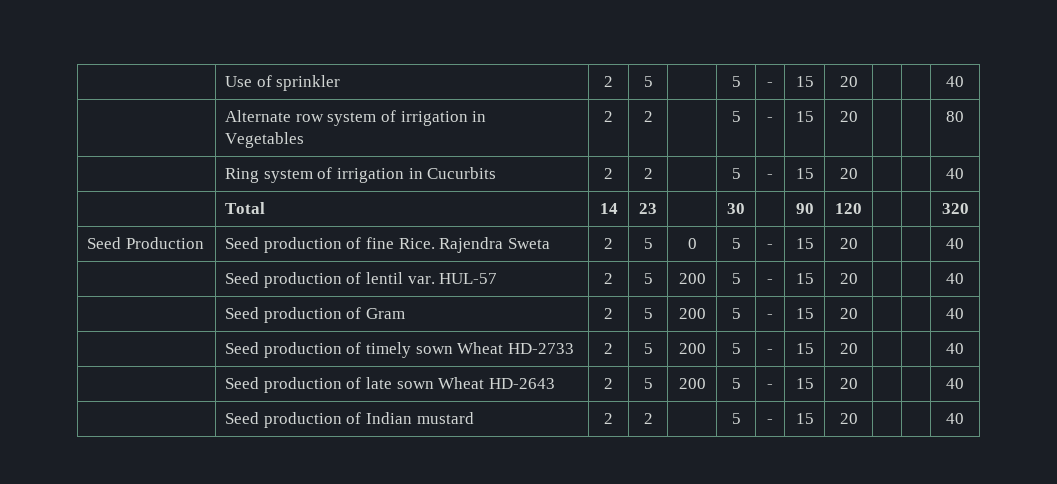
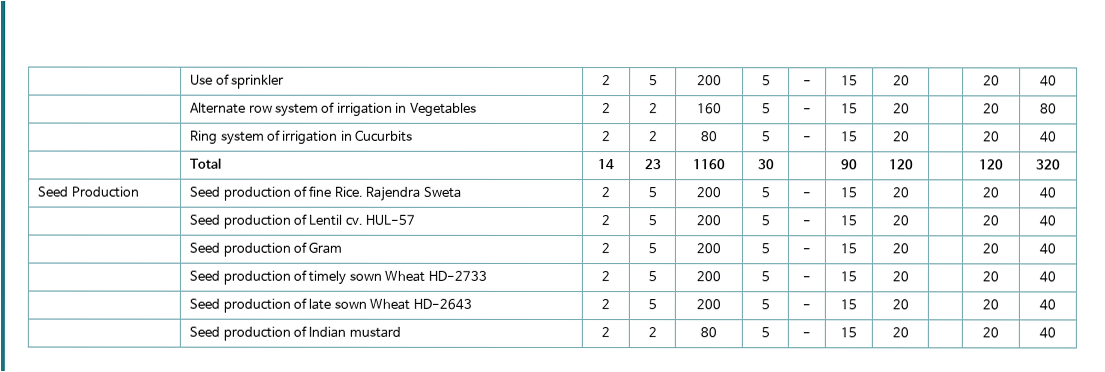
- | Use of sprinkler | 2 | 5 | | 5 | - | 15 | 20 | | | 40
+ | Use of sprinkler | 2 | 5 | 200 | 5 | - | 15 | 20 | | 20 | 40
- | Alternate row system of irrigation in
- Vegetables | 2 | 2 | | 5 | - | 15 | 20 | | | 80
+ | Alternate row system of irrigation in Vegetables | 2 | 2 | 160 | 5 | - | 15 | 20 | | 20 | 80
- | Ring system of irrigation in Cucurbits | 2 | 2 | | 5 | - | 15 | 20 | | | 40
+ | Ring system of irrigation in Cucurbits | 2 | 2 | 80 | 5 | - | 15 | 20 | | 20 | 40
- | Total | 14 | 23 | | 30 | | 90 | 120 | | | 320
+ | Total | 14 | 23 | 1160 | 30 | | 90 | 120 | | 120 | 320
- Seed Production | Seed production of fine Rice. Rajendra Sweta | 2 | 5 | 0 | 5 | - | 15 | 20 | | | 40
- | Seed production of lentil var. HUL-57 | 2 | 5 | 200 | 5 | - | 15 | 20 | | | 40
+ Seed Production | Seed production of fine Rice. Rajendra Sweta | 2 | 5 | 200 | 5 | - | 15 | 20 | | 20 | 40
+ | Seed production of Lentil cv. HUL-57 | 2 | 5 | 200 | 5 | - | 15 | 20 | | 20 | 40
- | Seed production of Gram | 2 | 5 | 200 | 5 | - | 15 | 20 | | | 40
+ | Seed production of Gram | 2 | 5 | 200 | 5 | - | 15 | 20 | | 20 | 40
- | Seed production of timely sown Wheat HD-2733 | 2 | 5 | 200 | 5 | - | 15 | 20 | | | 40
+ | Seed production of timely sown Wheat HD-2733 | 2 | 5 | 200 | 5 | - | 15 | 20 | | 20 | 40
- | Seed production of late sown Wheat HD-2643 | 2 | 5 | 200 | 5 | - | 15 | 20 | | | 40
+ | Seed production of late sown Wheat HD-2643 | 2 | 5 | 200 | 5 | - | 15 | 20 | | 20 | 40
- | Seed production of Indian mustard | 2 | 2 | | 5 | - | 15 | 20 | | | 40
+ | Seed production of Indian mustard | 2 | 2 | 80 | 5 | - | 15 | 20 | | 20 | 40

